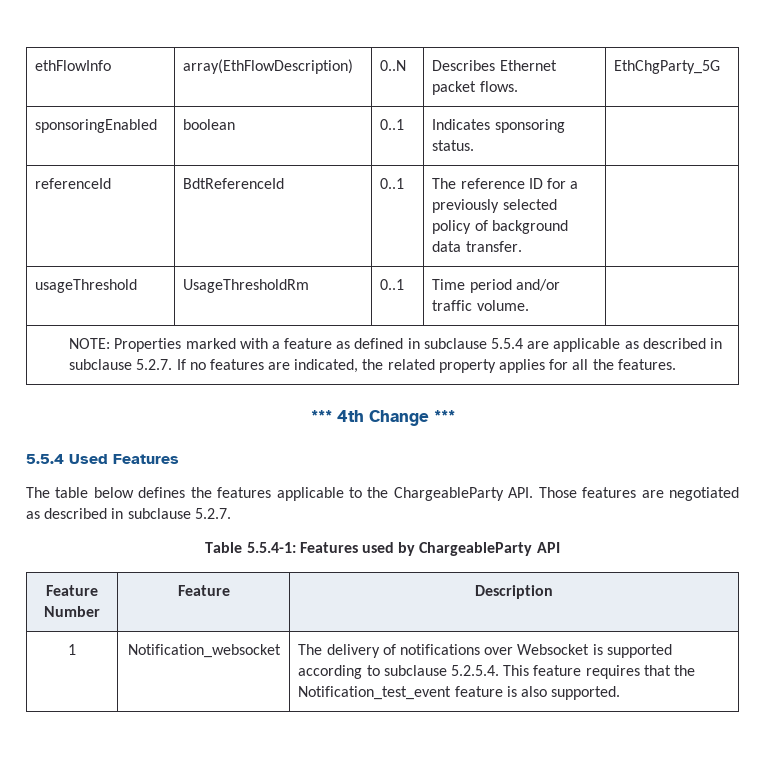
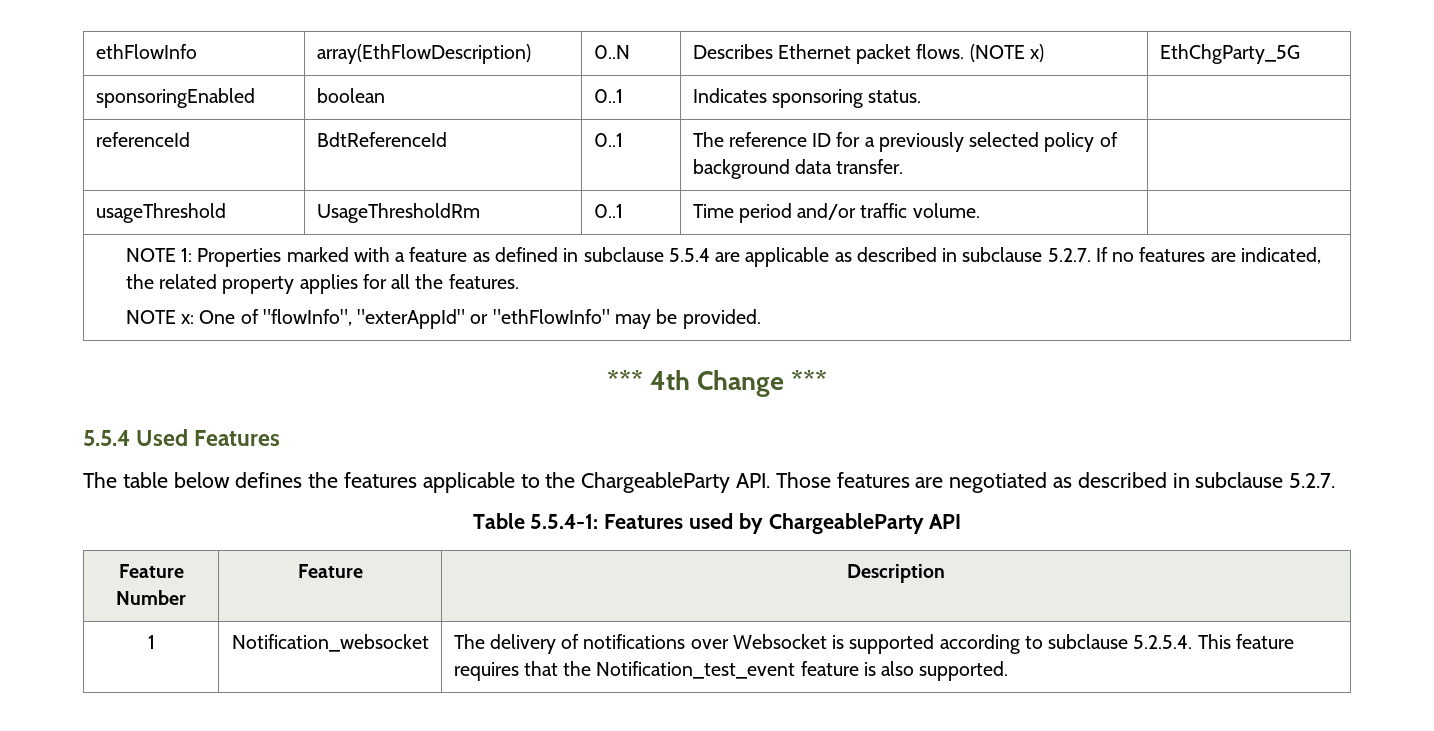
- ethFlowInfo | array(EthFlowDescription) | 0..N | Describes Ethernet packet flows. | EthChgParty_5G
+ ethFlowInfo | array(EthFlowDescription) | 0..N | Describes Ethernet packet flows. (NOTE x) | EthChgParty_5G
- NOTE: Properties marked with a feature as defined in subclause 5.5.4 are applicable as described in subclause 5.2.7. If no features are indicated, the related property applies for all the features.
+ NOTE 1: Properties marked with a feature as defined in subclause 5.5.4 are applicable as described in subclause 5.2.7. If no features are indicated, the related property applies for all the features.
+ NOTE x: One of "flowInfo", "exterAppId" or "ethFlowInfo" may be provided.

